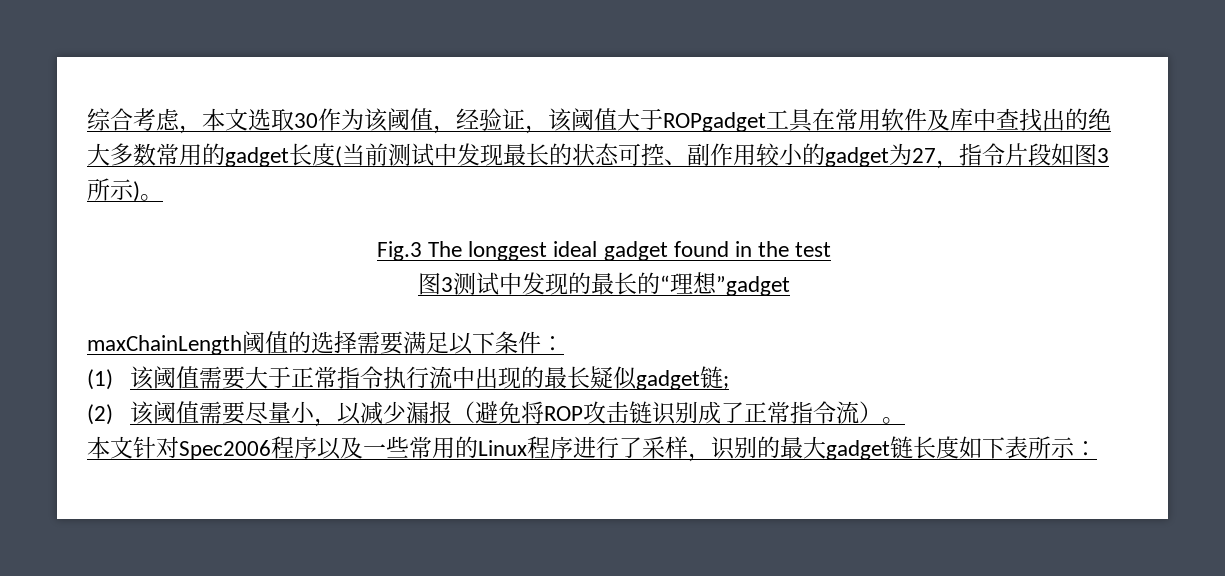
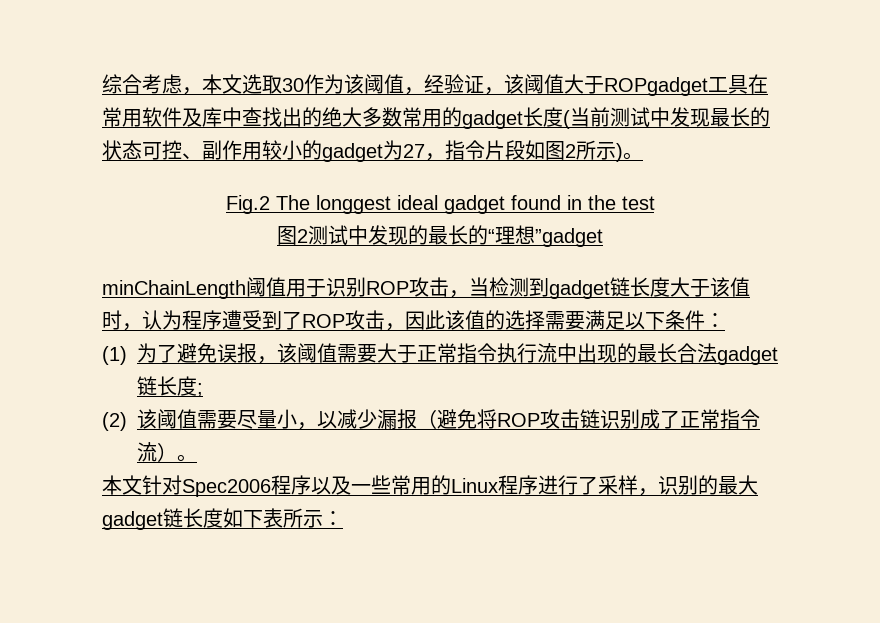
- 综合考虑，本文选取30作为该阈值，经验证，该阈值大于ROPgadget工具在常用软件及库中查找出的绝大多数常用的gadget长度(当前测试中发现最长的状态可控、副作用较小的gadget为27，指令片段如图3所示)。
+ 综合考虑，本文选取30作为该阈值，经验证，该阈值大于ROPgadget工具在常用软件及库中查找出的绝大多数常用的gadget长度(当前测试中发现最长的状态可控、副作用较小的gadget为27，指令片段如图2所示)。
- Fig.3 The longgest ideal gadget found in the test
+ Fig.2 The longgest ideal gadget found in the test
- 图3测试中发现的最长的“理想”gadget
+ 图2测试中发现的最长的“理想”gadget
- maxChainLength阈值的选择需要满足以下条件：
+ minChainLength阈值用于识别ROP攻击，当检测到gadget链长度大于该值时，认为程序遭受到了ROP攻击，因此该值的选择需要满足以下条件：
- (1)该阈值需要大于正常指令执行流中出现的最长疑似gadget链;
+ (1)为了避免误报，该阈值需要大于正常指令执行流中出现的最长合法gadget链长度;

